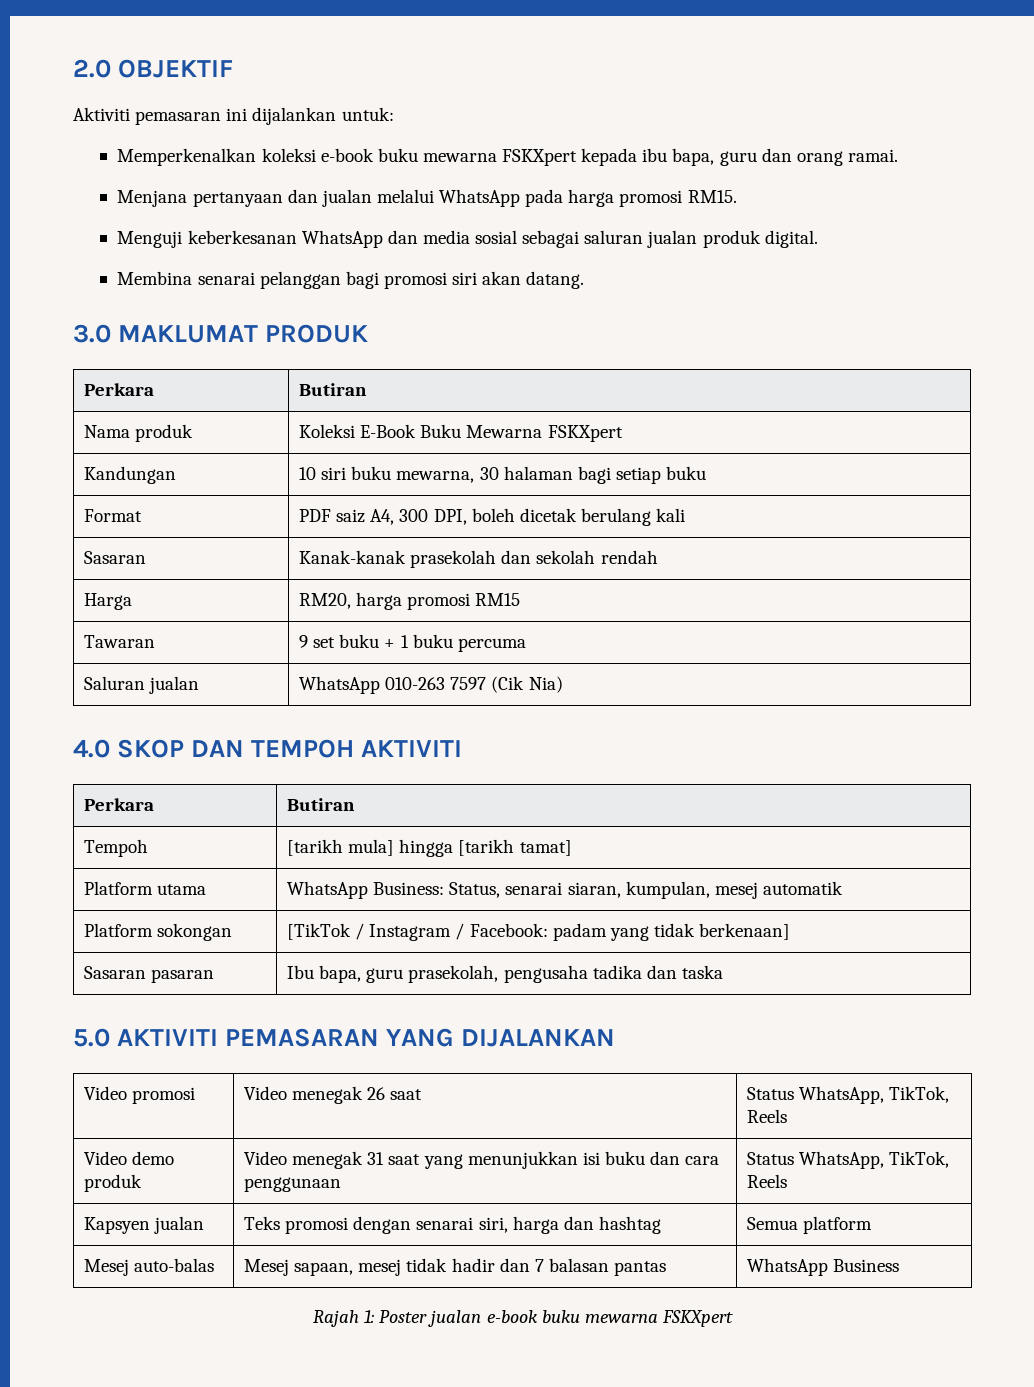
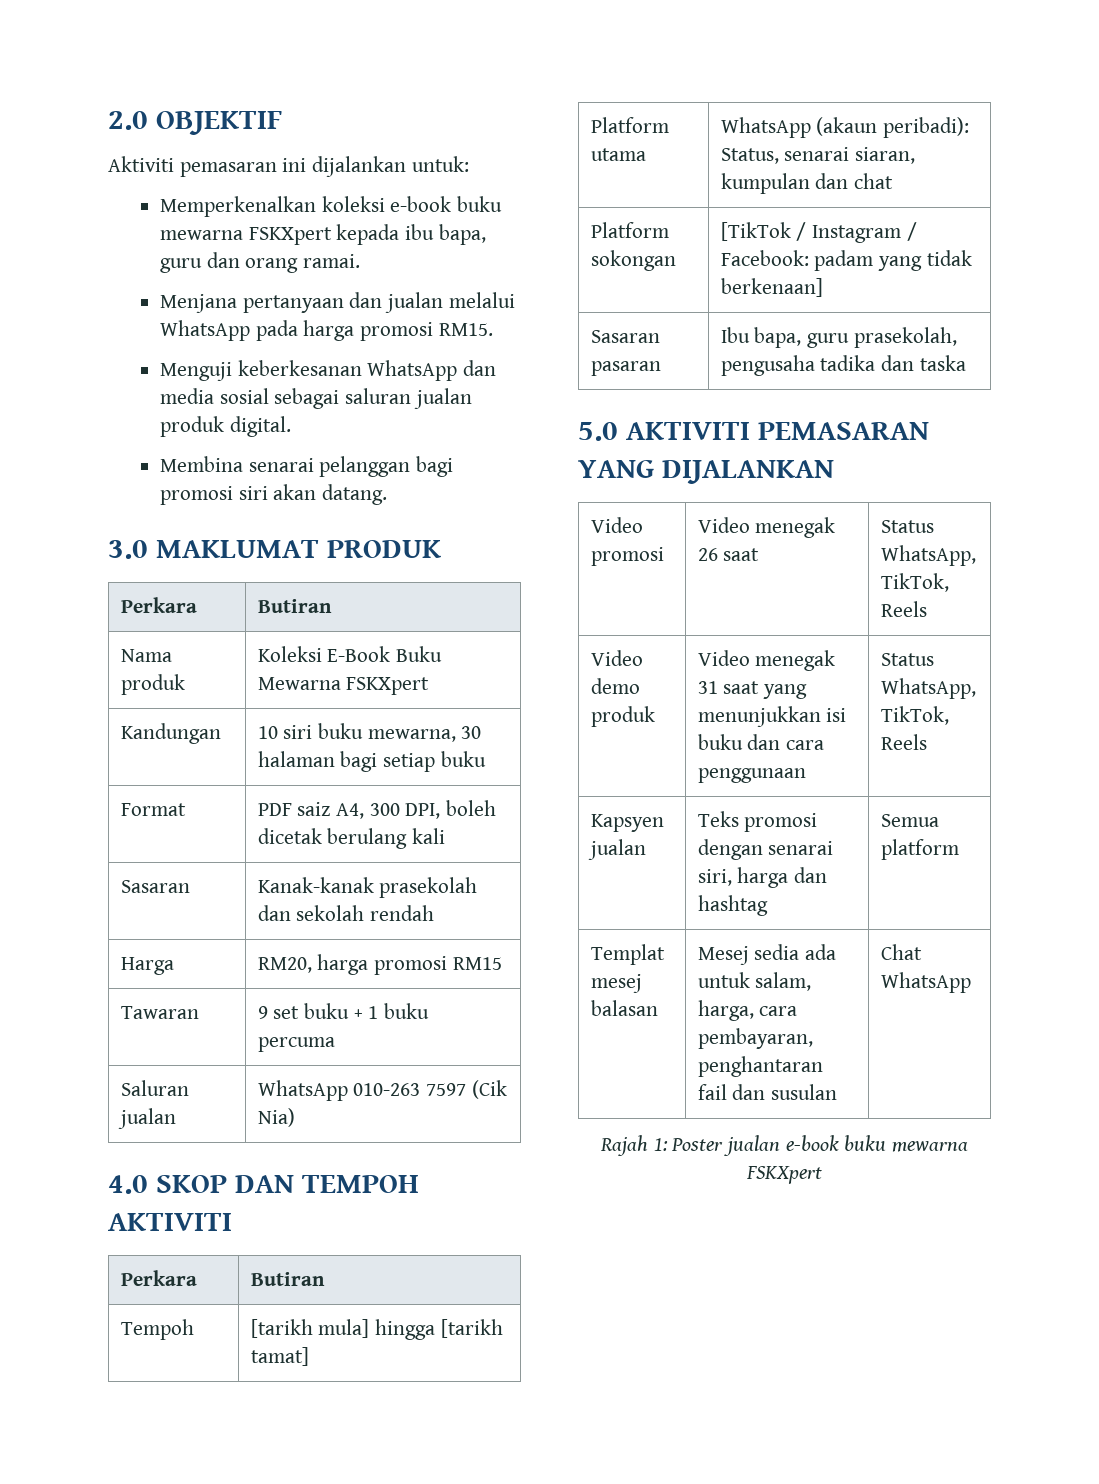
- Platform utama | WhatsApp Business: Status, senarai siaran, kumpulan, mesej automatik
+ Platform utama | WhatsApp (akaun peribadi): Status, senarai siaran, kumpulan dan chat
- Mesej auto-balas | Mesej sapaan, mesej tidak hadir dan 7 balasan pantas | WhatsApp Business
+ Templat mesej balasan | Mesej sedia ada untuk salam, harga, cara pembayaran, penghantaran fail dan susulan | Chat WhatsApp

